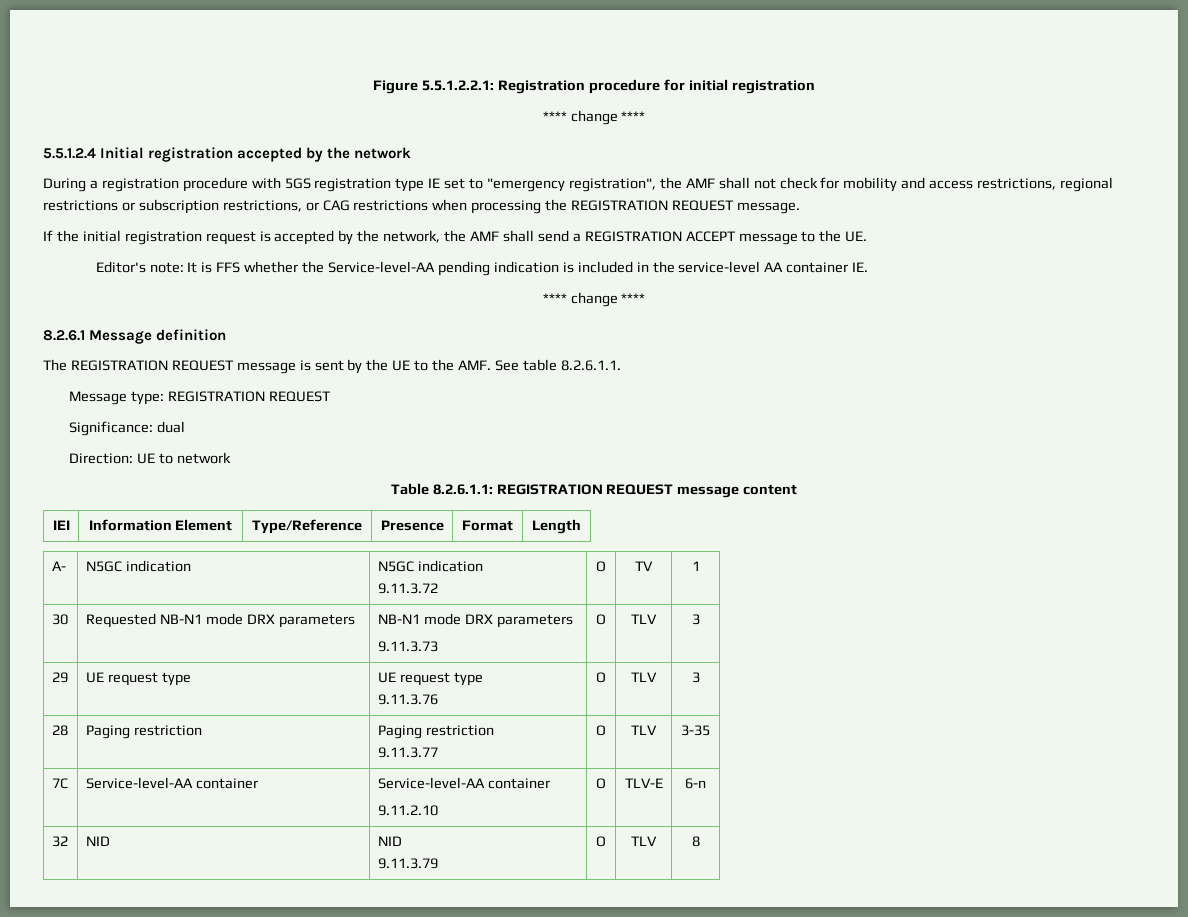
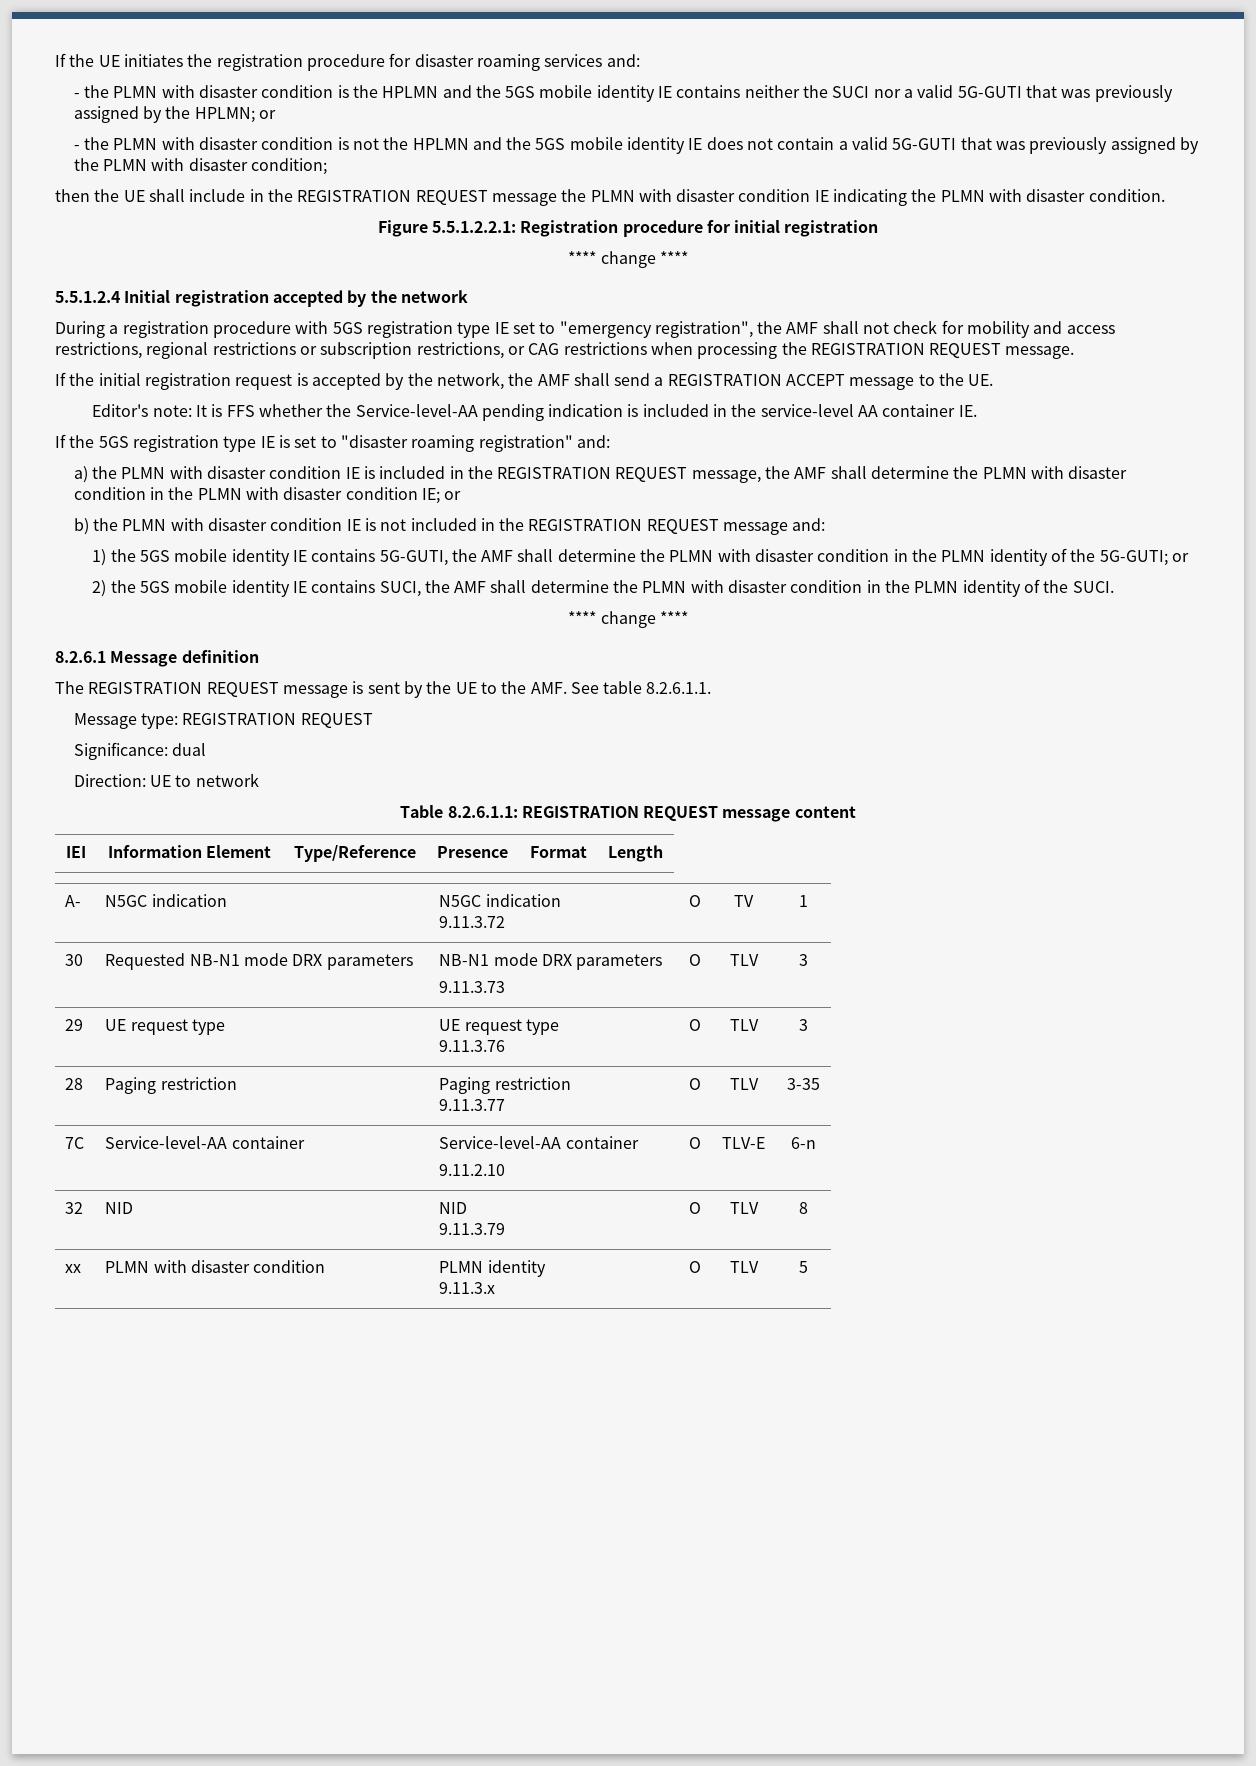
+ If the UE initiates the registration procedure for disaster roaming services and:
+ - the PLMN with disaster condition is the HPLMN and the 5GS mobile identity IE contains neither the SUCI nor a valid 5G-GUTI that was previously assigned by the HPLMN; or
+ - the PLMN with disaster condition is not the HPLMN and the 5GS mobile identity IE does not contain a valid 5G-GUTI that was previously assigned by the PLMN with disaster condition;
+ then the UE shall include in the REGISTRATION REQUEST message the PLMN with disaster condition IE indicating the PLMN with disaster condition.
+ If the 5GS registration type IE is set to "disaster roaming registration" and:
+ a) the PLMN with disaster condition IE is included in the REGISTRATION REQUEST message, the AMF shall determine the PLMN with disaster condition in the PLMN with disaster condition IE; or
+ b) the PLMN with disaster condition IE is not included in the REGISTRATION REQUEST message and:
+ 1) the 5GS mobile identity IE contains 5G-GUTI, the AMF shall determine the PLMN with disaster condition in the PLMN identity of the 5G-GUTI; or
+ 2) the 5GS mobile identity IE contains SUCI, the AMF shall determine the PLMN with disaster condition in the PLMN identity of the SUCI.
+ xx | PLMN with disaster condition | PLMN identity
+ 9.11.3.x | O | TLV | 5

